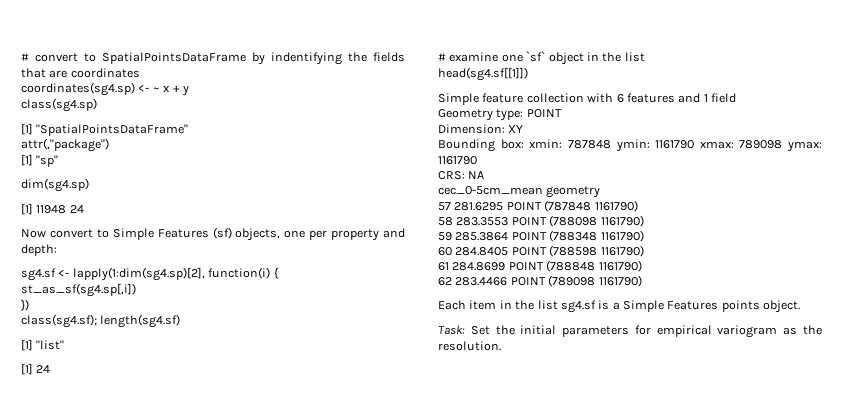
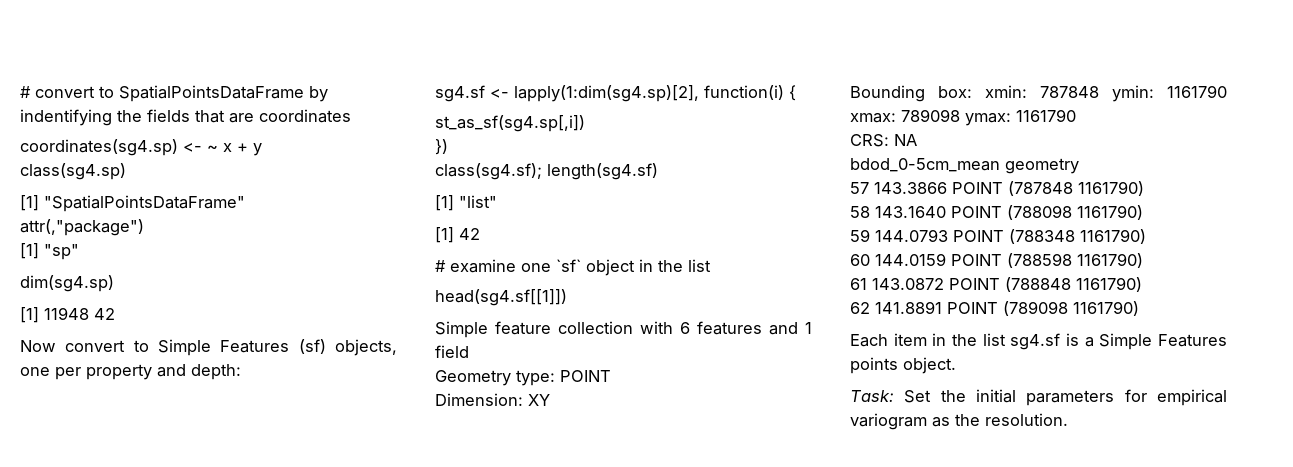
- [1] 11948 24
+ [1] 11948 42
- [1] 24
+ [1] 42
- cec_0-5cm_mean geometry
+ bdod_0-5cm_mean geometry
- 57 281.6295 POINT (787848 1161790)
+ 57 143.3866 POINT (787848 1161790)
- 58 283.3553 POINT (788098 1161790)
+ 58 143.1640 POINT (788098 1161790)
- 59 285.3864 POINT (788348 1161790)
+ 59 144.0793 POINT (788348 1161790)
- 60 284.8405 POINT (788598 1161790)
+ 60 144.0159 POINT (788598 1161790)
- 61 284.8699 POINT (788848 1161790)
+ 61 143.0872 POINT (788848 1161790)
- 62 283.4466 POINT (789098 1161790)
+ 62 141.8891 POINT (789098 1161790)

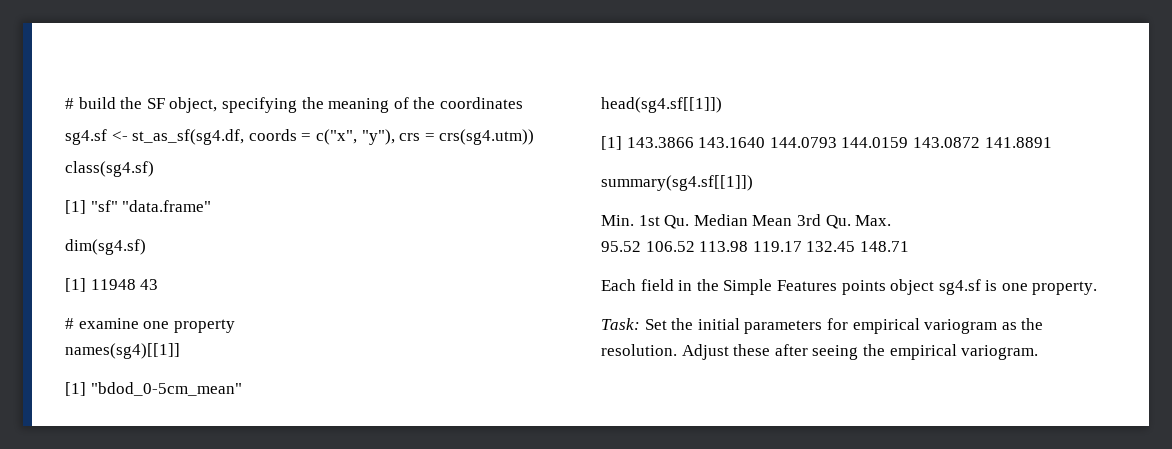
- # convert to SpatialPointsDataFrame by indentifying the fields that are coordinates
- coordinates(sg4.sp) <- ~ x + y
- class(sg4.sp)
- [1] "SpatialPointsDataFrame"
- attr(,"package")
- [1] "sp"
- dim(sg4.sp)
- [1] 11948 42
- Now convert to Simple Features (sf) objects, one per property and depth:
- sg4.sf <- lapply(1:dim(sg4.sp)[2], function(i) {
- st_as_sf(sg4.sp[,i])
- })
- class(sg4.sf); length(sg4.sf)
- [1] "list"
- [1] 42
- # examine one `sf` object in the list
+ # build the SF object, specifying the meaning of the coordinates
+ sg4.sf <- st_as_sf(sg4.df, coords = c("x", "y"), crs = crs(sg4.utm))
+ class(sg4.sf)
+ [1] "sf" "data.frame"
+ dim(sg4.sf)
+ [1] 11948 43
+ # examine one property
+ names(sg4)[[1]]
+ [1] "bdod_0-5cm_mean"
  head(sg4.sf[[1]])
- Simple feature collection with 6 features and 1 field
- Geometry type: POINT
- Dimension: XY
- Bounding box: xmin: 787848 ymin: 1161790 xmax: 789098 ymax: 1161790
- CRS: NA
- bdod_0-5cm_mean geometry
- 57 143.3866 POINT (787848 1161790)
- 58 143.1640 POINT (788098 1161790)
- 59 144.0793 POINT (788348 1161790)
- 60 144.0159 POINT (788598 1161790)
- 61 143.0872 POINT (788848 1161790)
- 62 141.8891 POINT (789098 1161790)
+ [1] 143.3866 143.1640 144.0793 144.0159 143.0872 141.8891
+ summary(sg4.sf[[1]])
+ Min. 1st Qu. Median Mean 3rd Qu. Max.
+ 95.52 106.52 113.98 119.17 132.45 148.71
- Each item in the list sg4.sf is a Simple Features points object.
+ Each field in the Simple Features points object sg4.sf is one property.
+ Adjust these after seeing the empirical variogram.

